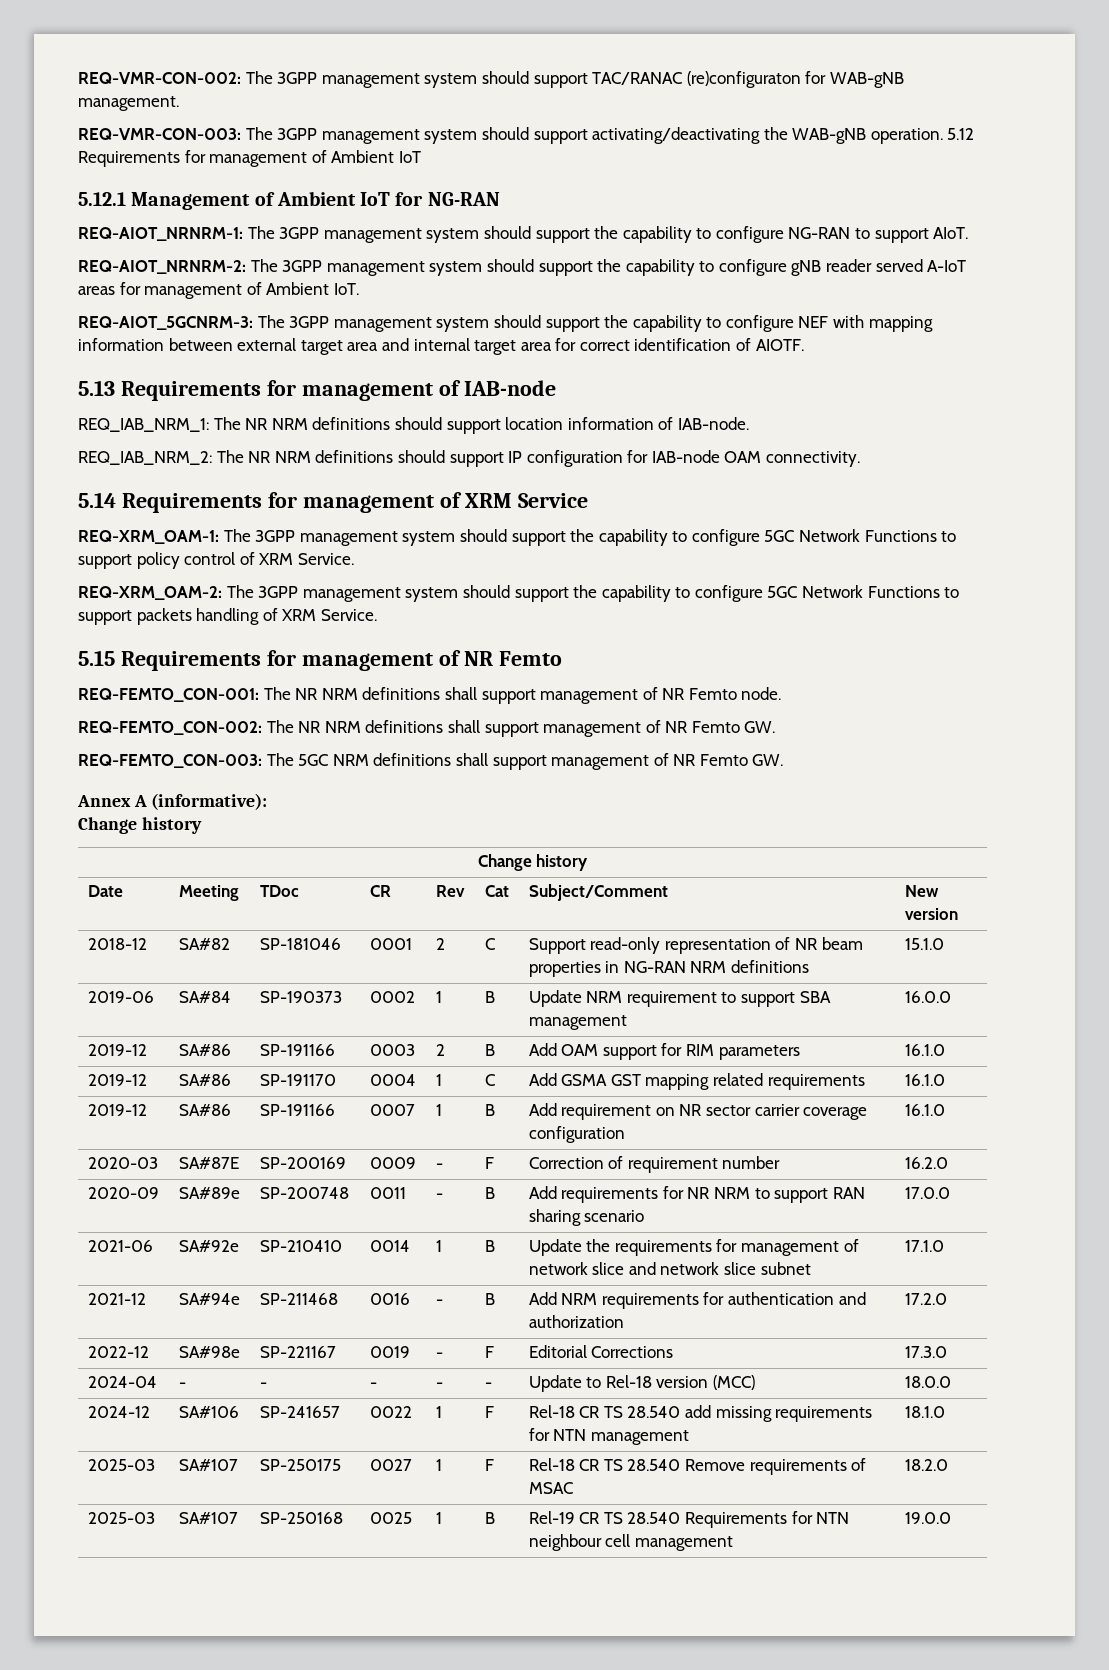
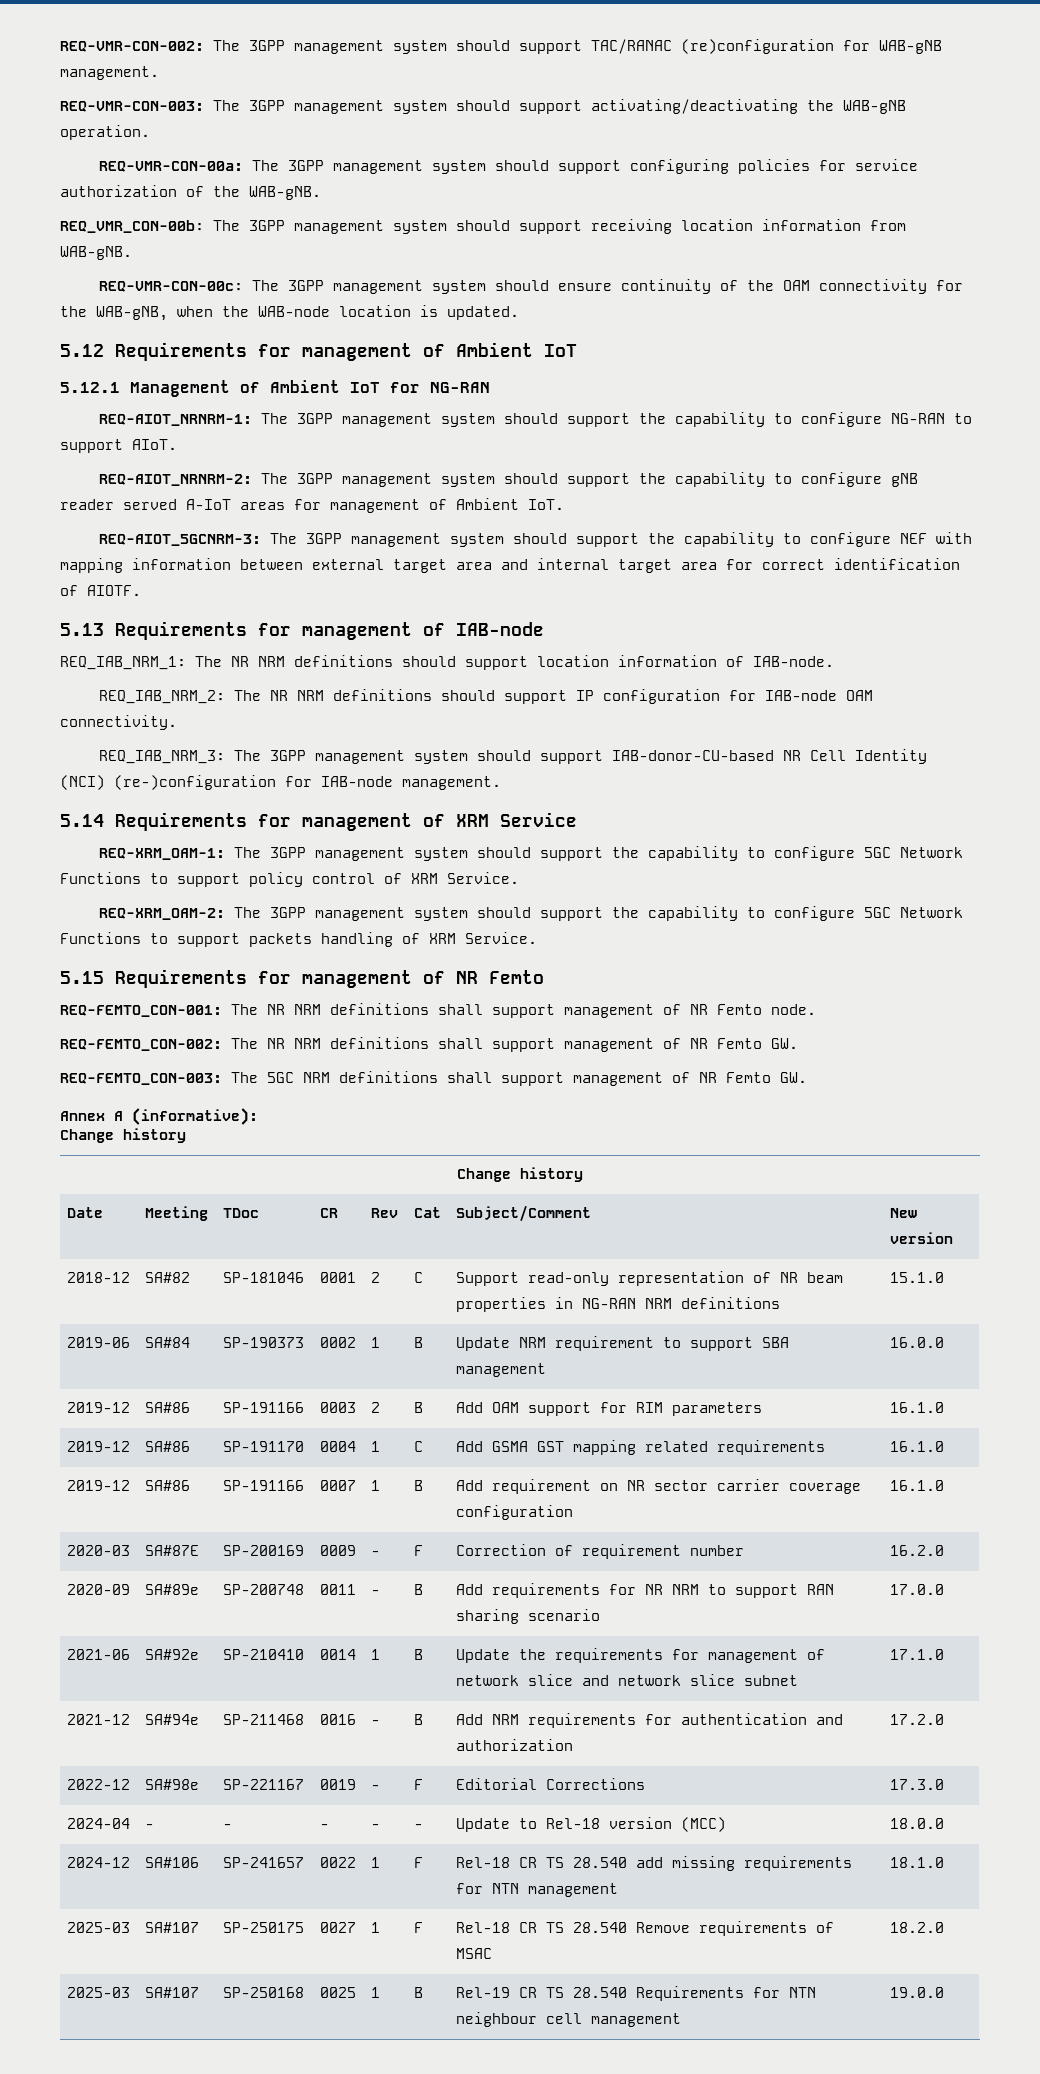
- REQ-VMR-CON-002: The 3GPP management system should support TAC/RANAC (re)configuraton for WAB-gNB management.
+ REQ-VMR-CON-002: The 3GPP management system should support TAC/RANAC (re)configuration for WAB-gNB management.
- REQ-VMR-CON-003: The 3GPP management system should support activating/deactivating the WAB-gNB operation. 5.12 Requirements for management of Ambient IoT
+ REQ-VMR-CON-003: The 3GPP management system should support activating/deactivating the WAB-gNB operation.
+ REQ-VMR-CON-00a: The 3GPP management system should support configuring policies for service authorization of the WAB-gNB.
+ REQ_VMR_CON-00b: The 3GPP management system should support receiving location information from WAB-gNB.
+ REQ-VMR-CON-00c: The 3GPP management system should ensure continuity of the OAM connectivity for the WAB-gNB, when the WAB-node location is updated.
+ 5.12 Requirements for management of Ambient IoT
+ REQ_IAB_NRM_3: The 3GPP management system should support IAB-donor-CU-based NR Cell Identity (NCI) (re-)configuration for IAB-node management.

